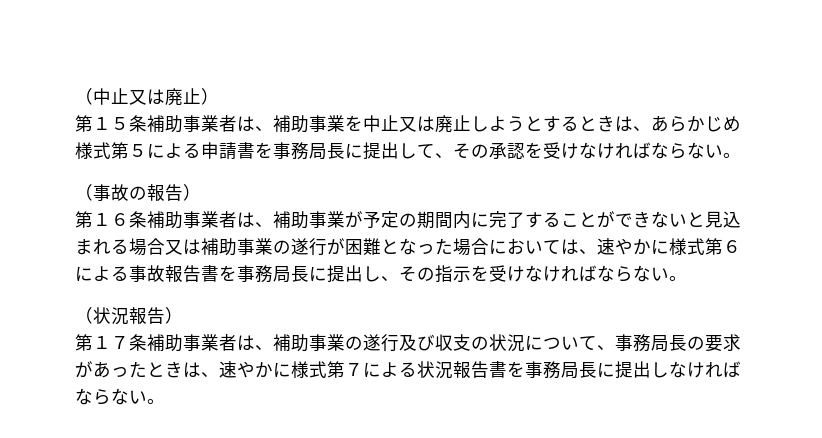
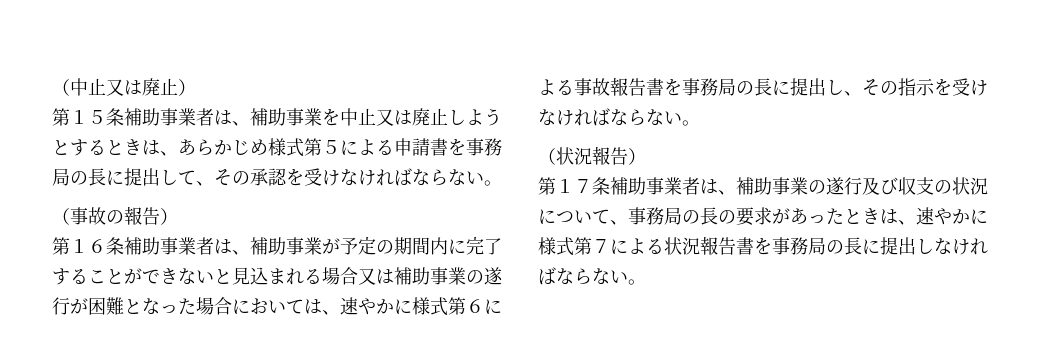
- 第１５条補助事業者は、補助事業を中止又は廃止しようとするときは、あらかじめ様式第５による申請書を事務局長に提出して、その承認を受けなければならない。
+ 第１５条補助事業者は、補助事業を中止又は廃止しようとするときは、あらかじめ様式第５による申請書を事務局の長に提出して、その承認を受けなければならない。
- 第１６条補助事業者は、補助事業が予定の期間内に完了することができないと見込まれる場合又は補助事業の遂行が困難となった場合においては、速やかに様式第６による事故報告書を事務局長に提出し、その指示を受けなければならない。
+ 第１６条補助事業者は、補助事業が予定の期間内に完了することができないと見込まれる場合又は補助事業の遂行が困難となった場合においては、速やかに様式第６による事故報告書を事務局の長に提出し、その指示を受けなければならない。
- 第１７条補助事業者は、補助事業の遂行及び収支の状況について、事務局長の要求があったときは、速やかに様式第７による状況報告書を事務局長に提出しなければならない。
+ 第１７条補助事業者は、補助事業の遂行及び収支の状況について、事務局の長の要求があったときは、速やかに様式第７による状況報告書を事務局の長に提出しなければならない。

